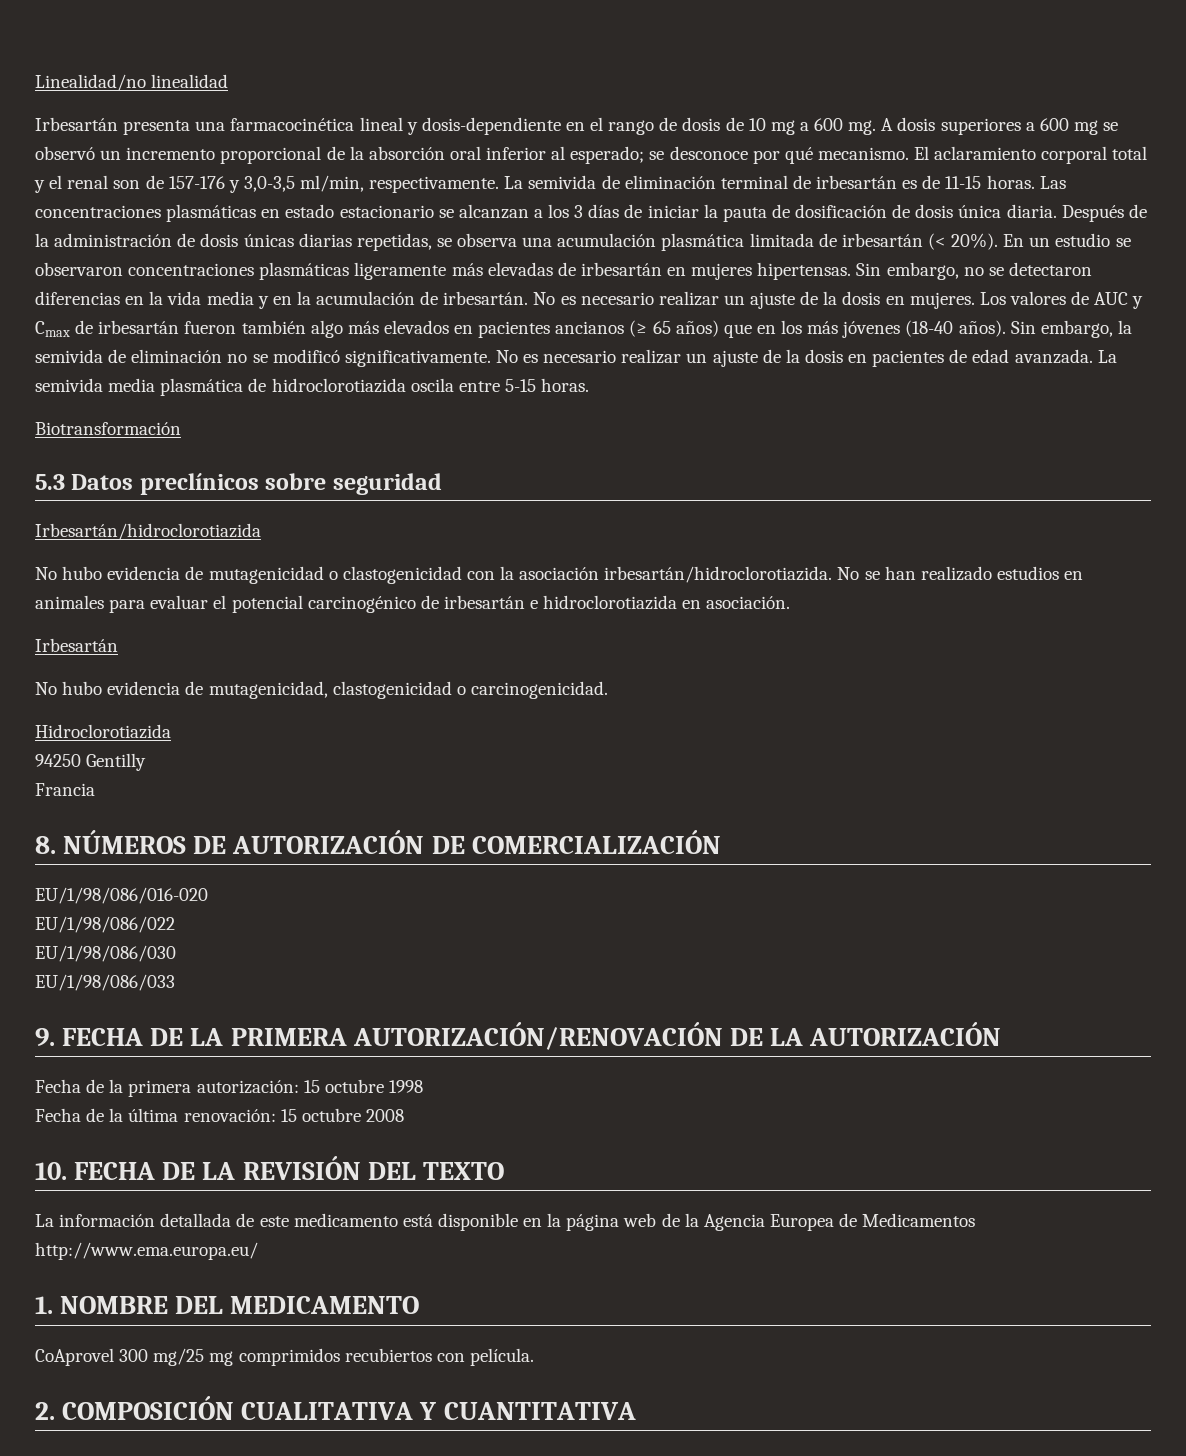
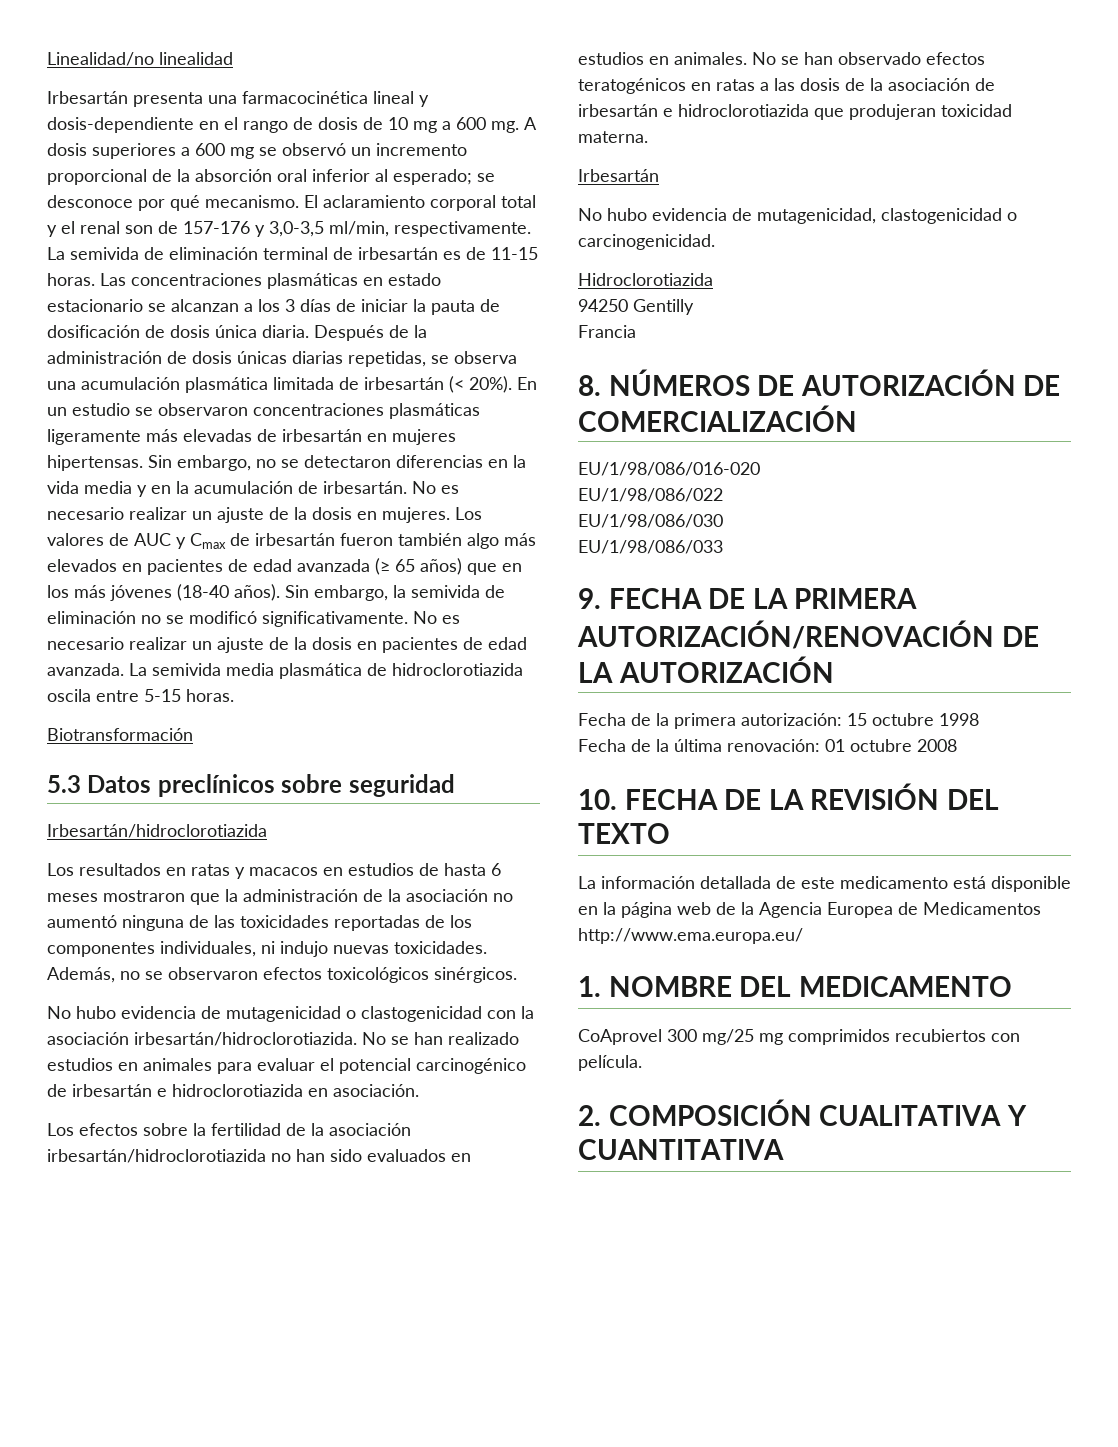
- Los valores de AUC y Cmax de irbesartán fueron también algo más elevados en pacientes ancianos (≥ 65 años) que en los más jóvenes (18-40 años).
+ Los valores de AUC y Cmax de irbesartán fueron también algo más elevados en pacientes de edad avanzada (≥ 65 años) que en los más jóvenes (18-40 años).
+ Los resultados en ratas y macacos en estudios de hasta 6 meses mostraron que la administración de la asociación no aumentó ninguna de las toxicidades reportadas de los componentes individuales, ni indujo nuevas toxicidades. Además, no se observaron efectos toxicológicos sinérgicos.
+ Los efectos sobre la fertilidad de la asociación irbesartán/hidroclorotiazida no han sido evaluados en estudios en animales. No se han observado efectos teratogénicos en ratas a las dosis de la asociación de irbesartán e hidroclorotiazida que produjeran toxicidad materna.
- Fecha de la última renovación: 15 octubre 2008
+ Fecha de la última renovación: 01 octubre 2008

